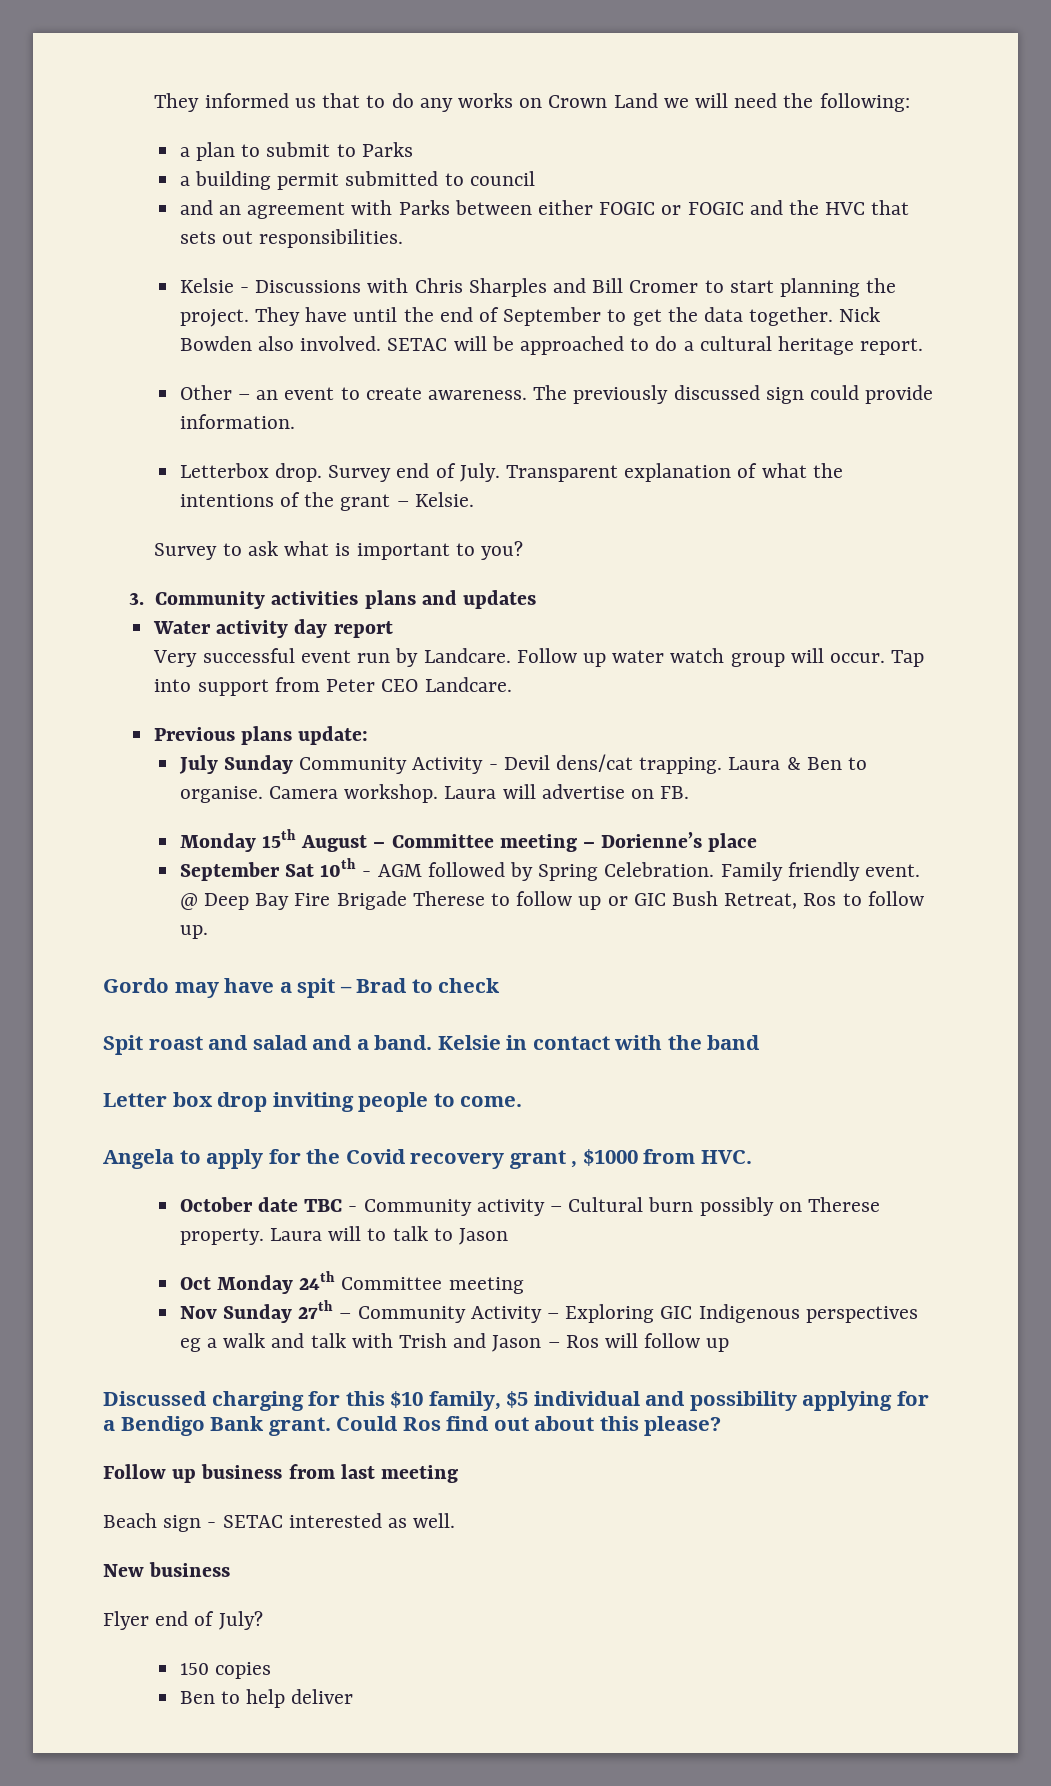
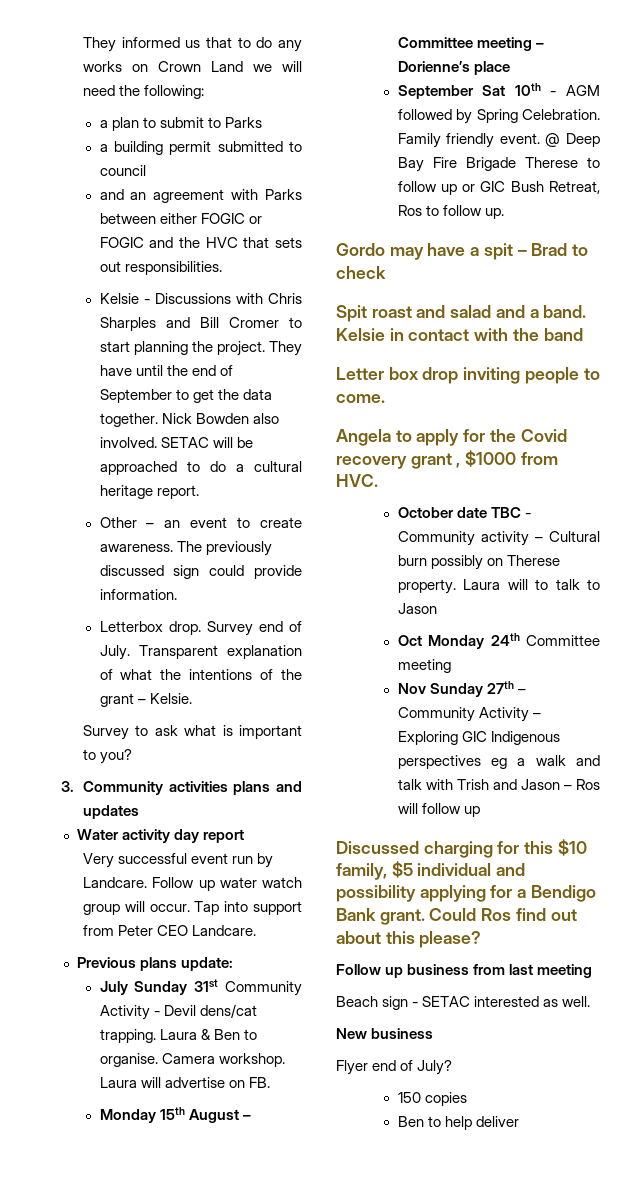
- July Sunday Community Activity - Devil dens/cat trapping.
+ July Sunday 31st Community Activity - Devil dens/cat trapping.

